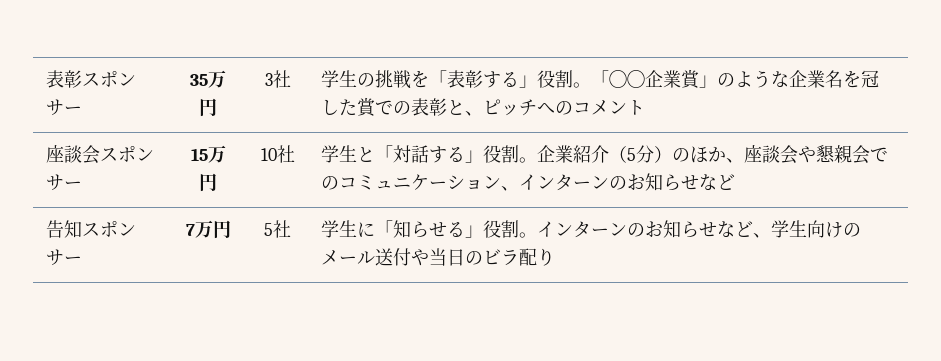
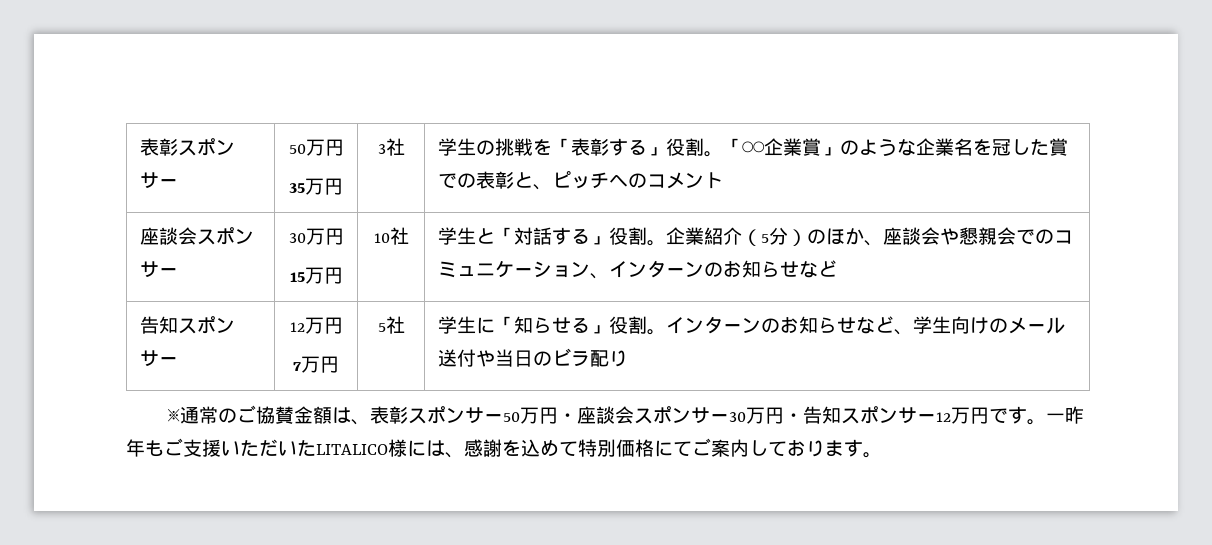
- 表彰スポンサー | 35万円 | 3社 | 学生の挑戦を「表彰する」役割。「◯◯企業賞」のような企業名を冠した賞での表彰と、ピッチへのコメント
+ 表彰スポンサー | 50万円
+ 35万円 | 3社 | 学生の挑戦を「表彰する」役割。「◯◯企業賞」のような企業名を冠した賞での表彰と、ピッチへのコメント
- 座談会スポンサー | 15万円 | 10社 | 学生と「対話する」役割。企業紹介（5分）のほか、座談会や懇親会でのコミュニケーション、インターンのお知らせなど
+ 座談会スポンサー | 30万円
+ 15万円 | 10社 | 学生と「対話する」役割。企業紹介（5分）のほか、座談会や懇親会でのコミュニケーション、インターンのお知らせなど
- 告知スポンサー | 7万円 | 5社 | 学生に「知らせる」役割。インターンのお知らせなど、学生向けのメール送付や当日のビラ配り
+ 告知スポンサー | 12万円
+ 7万円 | 5社 | 学生に「知らせる」役割。インターンのお知らせなど、学生向けのメール送付や当日のビラ配り
+ ※通常のご協賛金額は、表彰スポンサー50万円・座談会スポンサー30万円・告知スポンサー12万円です。一昨年もご支援いただいたLITALICO様には、感謝を込めて特別価格にてご案内しております。

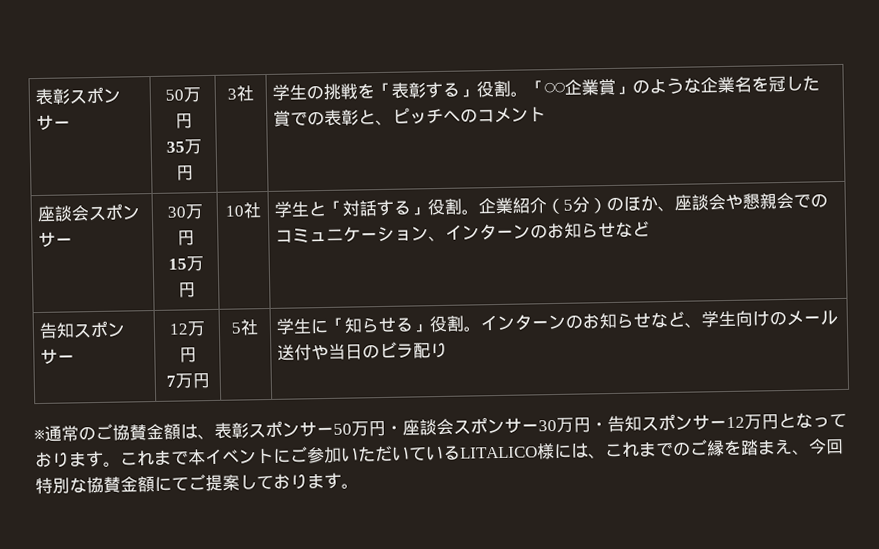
- ※通常のご協賛金額は、表彰スポンサー50万円・座談会スポンサー30万円・告知スポンサー12万円です。一昨年もご支援いただいたLITALICO様には、感謝を込めて特別価格にてご案内しております。
+ ※通常のご協賛金額は、表彰スポンサー50万円・座談会スポンサー30万円・告知スポンサー12万円となっております。これまで本イベントにご参加いただいているLITALICO様には、これまでのご縁を踏まえ、今回特別な協賛金額にてご提案しております。

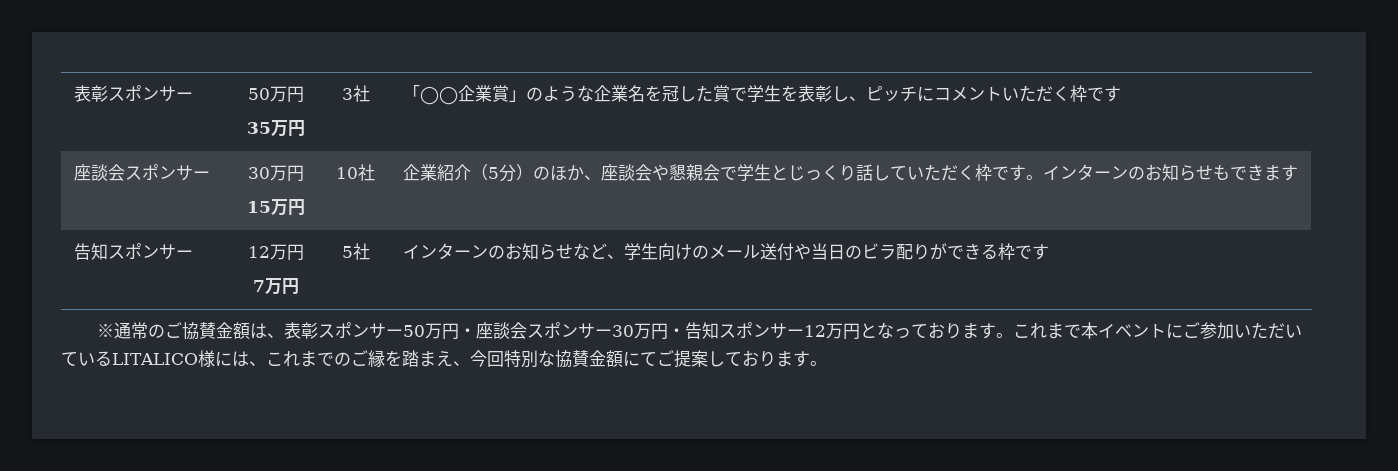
  表彰スポンサー | 50万円
- 35万円 | 3社 | 学生の挑戦を「表彰する」役割。「◯◯企業賞」のような企業名を冠した賞での表彰と、ピッチへのコメント
+ 35万円 | 3社 | 「◯◯企業賞」のような企業名を冠した賞で学生を表彰し、ピッチにコメントいただく枠です
  座談会スポンサー | 30万円
- 15万円 | 10社 | 学生と「対話する」役割。企業紹介（5分）のほか、座談会や懇親会でのコミュニケーション、インターンのお知らせなど
+ 15万円 | 10社 | 企業紹介（5分）のほか、座談会や懇親会で学生とじっくり話していただく枠です。インターンのお知らせもできます
  告知スポンサー | 12万円
- 7万円 | 5社 | 学生に「知らせる」役割。インターンのお知らせなど、学生向けのメール送付や当日のビラ配り
+ 7万円 | 5社 | インターンのお知らせなど、学生向けのメール送付や当日のビラ配りができる枠です

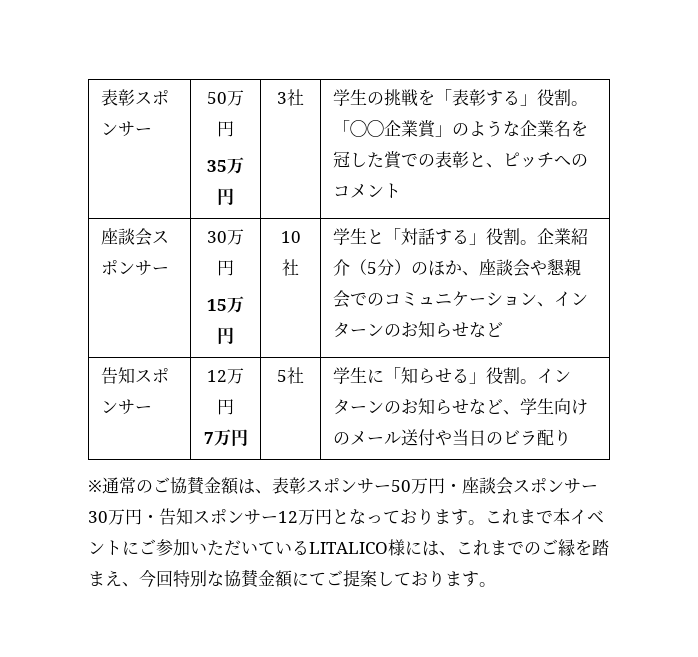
  表彰スポンサー | 50万円
- 35万円 | 3社 | 「◯◯企業賞」のような企業名を冠した賞で学生を表彰し、ピッチにコメントいただく枠です
+ 35万円 | 3社 | 学生の挑戦を「表彰する」役割。「◯◯企業賞」のような企業名を冠した賞での表彰と、ピッチへのコメント
  座談会スポンサー | 30万円
- 15万円 | 10社 | 企業紹介（5分）のほか、座談会や懇親会で学生とじっくり話していただく枠です。インターンのお知らせもできます
+ 15万円 | 10社 | 学生と「対話する」役割。企業紹介（5分）のほか、座談会や懇親会でのコミュニケーション、インターンのお知らせなど
  告知スポンサー | 12万円
- 7万円 | 5社 | インターンのお知らせなど、学生向けのメール送付や当日のビラ配りができる枠です
+ 7万円 | 5社 | 学生に「知らせる」役割。インターンのお知らせなど、学生向けのメール送付や当日のビラ配り

